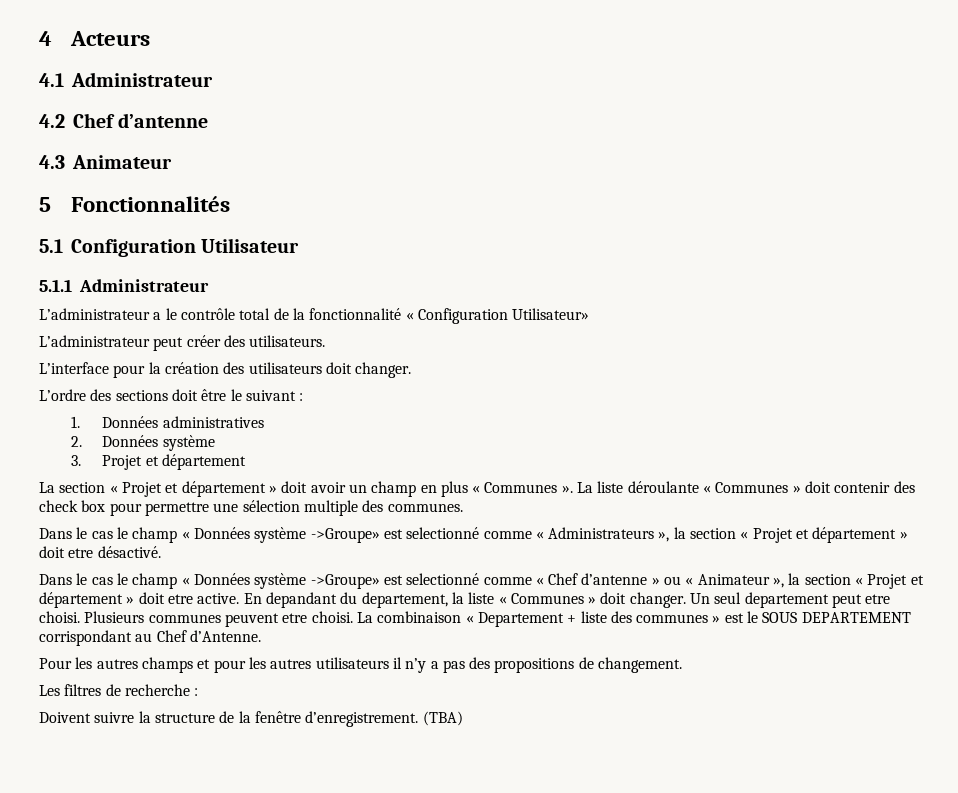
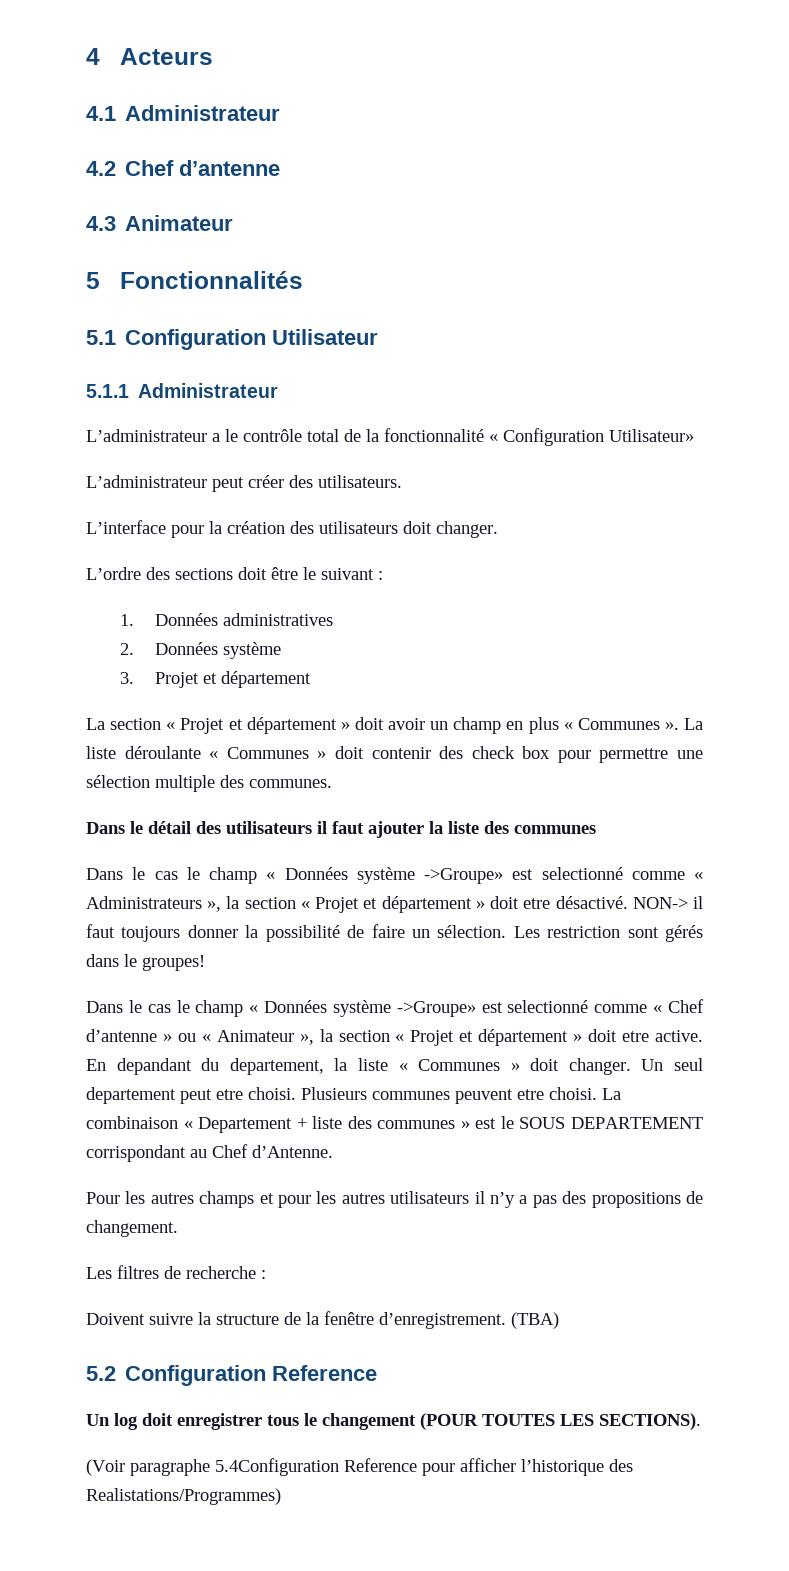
+ Dans le détail des utilisateurs il faut ajouter la liste des communes
+ NON-> il faut toujours donner la possibilité de faire un sélection. Les restriction sont gérés dans le groupes!
+ 5.2 Configuration Reference
+ Un log doit enregistrer tous le changement (POUR TOUTES LES SECTIONS).
+ (Voir paragraphe 5.4Configuration Reference pour afficher l’historique des Realistations/Programmes)

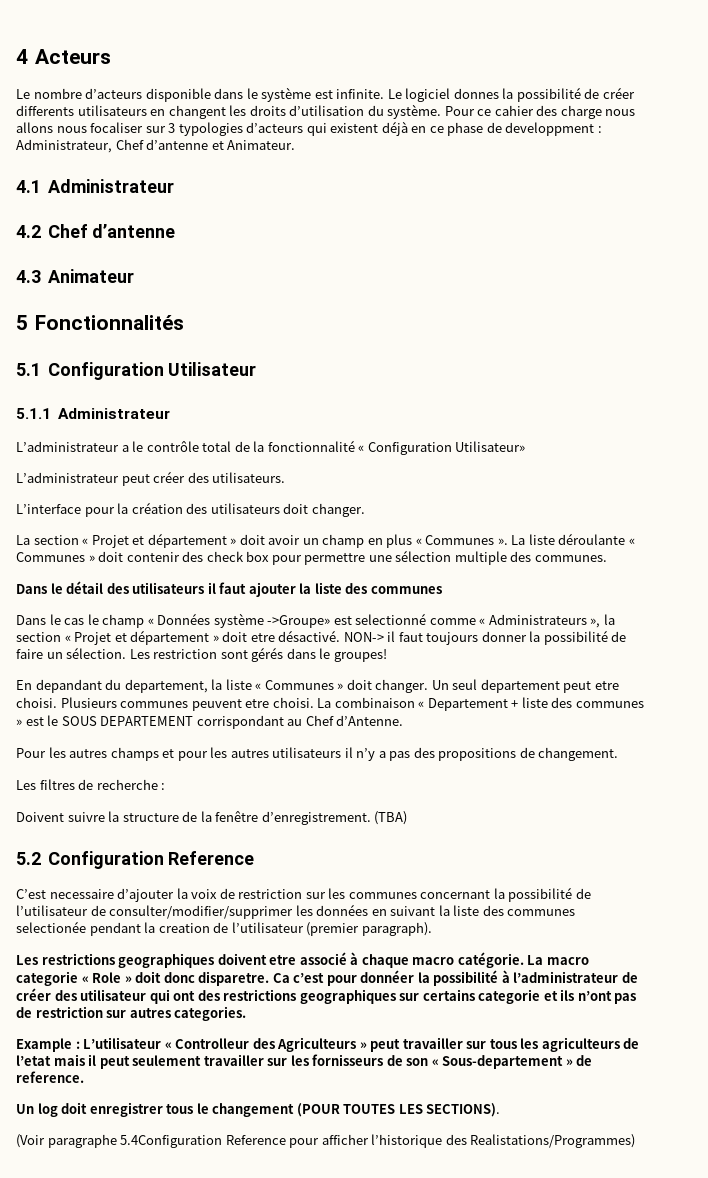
+ Le nombre d’acteurs disponible dans le système est infinite. Le logiciel donnes la possibilité de créer differents utilisateurs en changent les droits d’utilisation du système. Pour ce cahier des charge nous allons nous focaliser sur 3 typologies d’acteurs qui existent déjà en ce phase de developpment : Administrateur, Chef d’antenne et Animateur.
- L’ordre des sections doit être le suivant :
- 1. Données administratives
- 2. Données système
- 3. Projet et département
- Dans le cas le champ « Données système ->Groupe» est selectionné comme « Chef d’antenne » ou « Animateur », la section « Projet et département » doit etre active.
+ C’est necessaire d’ajouter la voix de restriction sur les communes concernant la possibilité de l’utilisateur de consulter/modifier/supprimer les données en suivant la liste des communes selectionée pendant la creation de l’utilisateur (premier paragraph).
+ Les restrictions geographiques doivent etre associé à chaque macro catégorie. La macro categorie « Role » doit donc disparetre. Ca c’est pour donnéer la possibilité à l’administrateur de créer des utilisateur qui ont des restrictions geographiques sur certains categorie et ils n’ont pas de restriction sur autres categories.
+ Example : L’utilisateur « Controlleur des Agriculteurs » peut travailler sur tous les agriculteurs de l’etat mais il peut seulement travailler sur les fornisseurs de son « Sous-departement » de reference.

